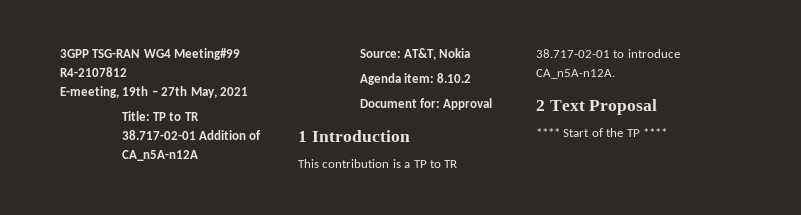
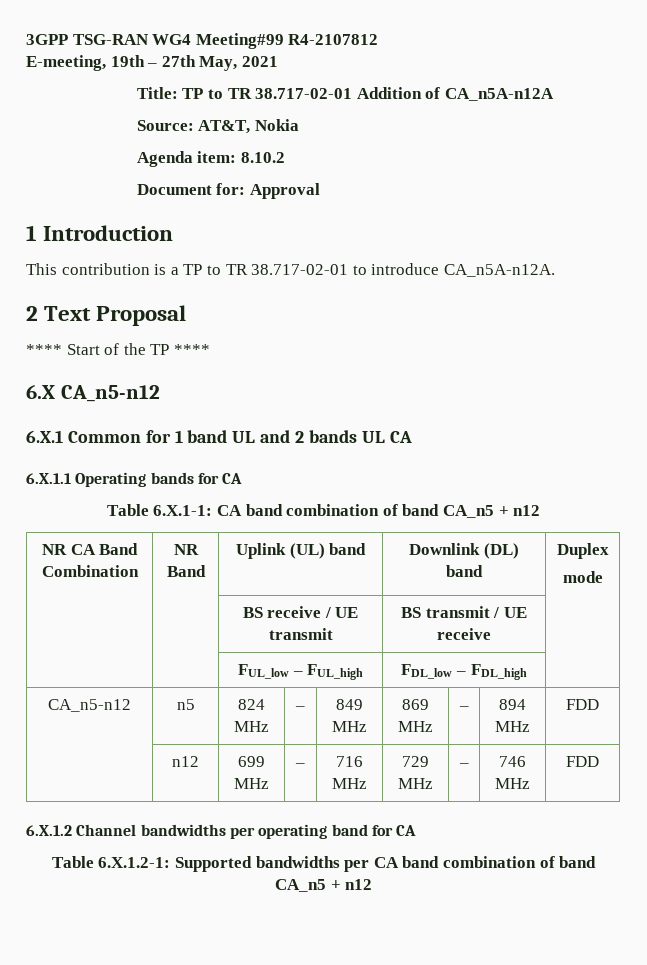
+ 6.X CA_n5-n12
+ 6.X.1 Common for 1 band UL and 2 bands UL CA
+ 6.X.1.1 Operating bands for CA
+ Table 6.X.1-1: CA band combination of band CA_n5 + n12
+ NR CA Band Combination | NR Band | Uplink (UL) band | Downlink (DL) band | Duplex
+ mode
+ | | BS receive / UE transmit | BS transmit / UE receive |
+ | | FUL_low – FUL_high | FDL_low – FDL_high |
+ CA_n5-n12 | n5 | 824 MHz | – | 849 MHz | 869 MHz | – | 894 MHz | FDD
+ | n12 | 699 MHz | – | 716 MHz | 729 MHz | – | 746 MHz | FDD
+ 6.X.1.2 Channel bandwidths per operating band for CA
+ Table 6.X.1.2-1: Supported bandwidths per CA band combination of band CA_n5 + n12

